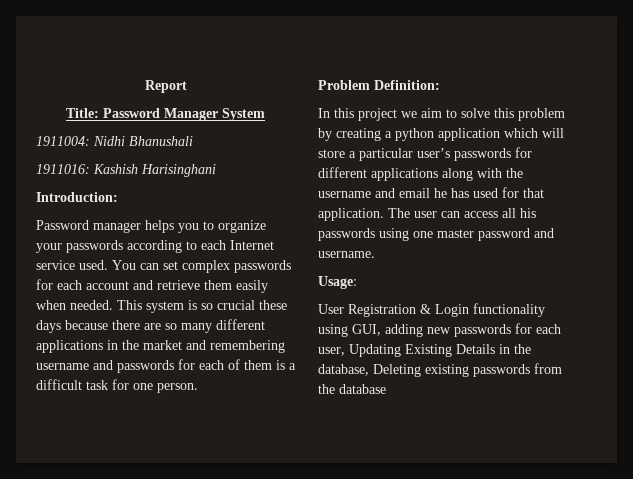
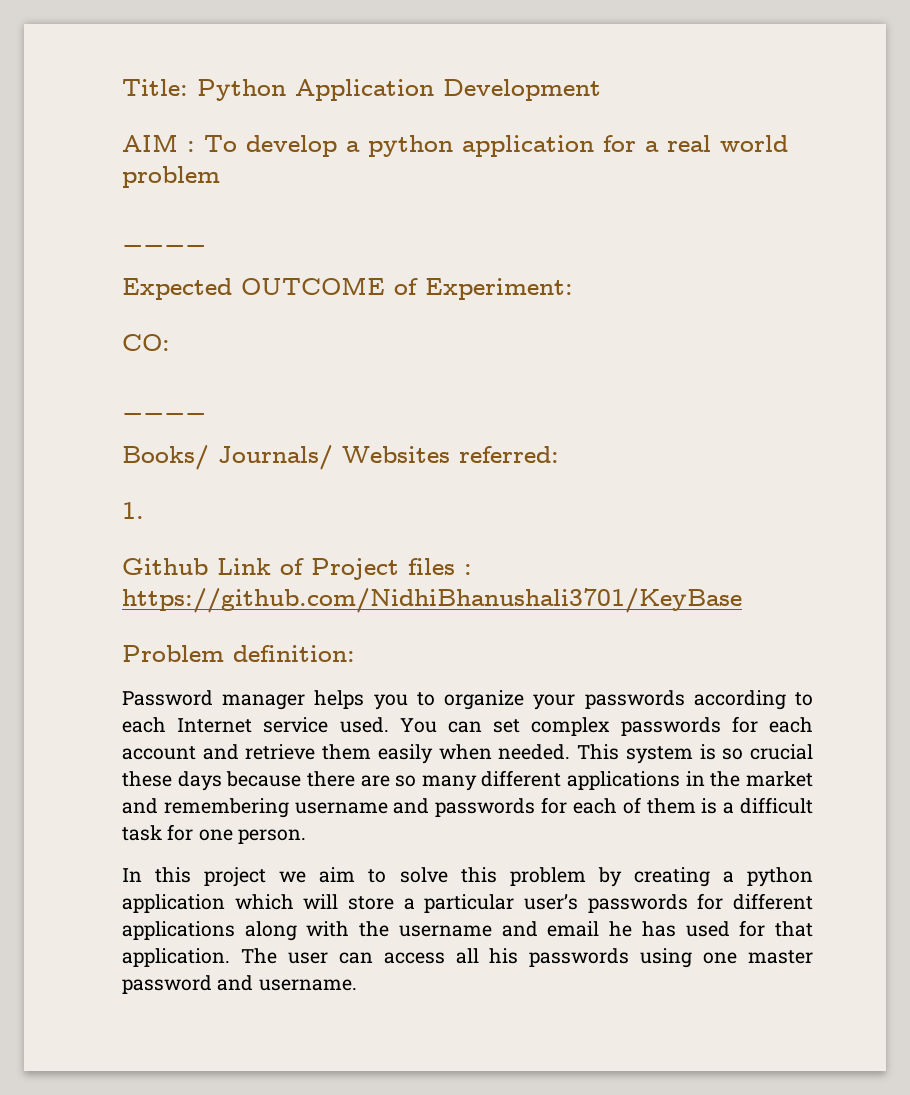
- Report
- Title: Password Manager System
- 1911004: Nidhi Bhanushali
- 1911016: Kashish Harisinghani
- Introduction:
+ Title: Python Application Development
+ AIM : To develop a python application for a real world problem
+ ____
+ Expected OUTCOME of Experiment:
+ CO:
+ ____
+ Books/ Journals/ Websites referred:
+ 1.
+ Github Link of Project files : https://github.com/NidhiBhanushali3701/KeyBase
+ Problem definition:
- Problem Definition:
- Usage:
- User Registration & Login functionality using GUI, adding new passwords for each user, Updating Existing Details in the database, Deleting existing passwords from the database

